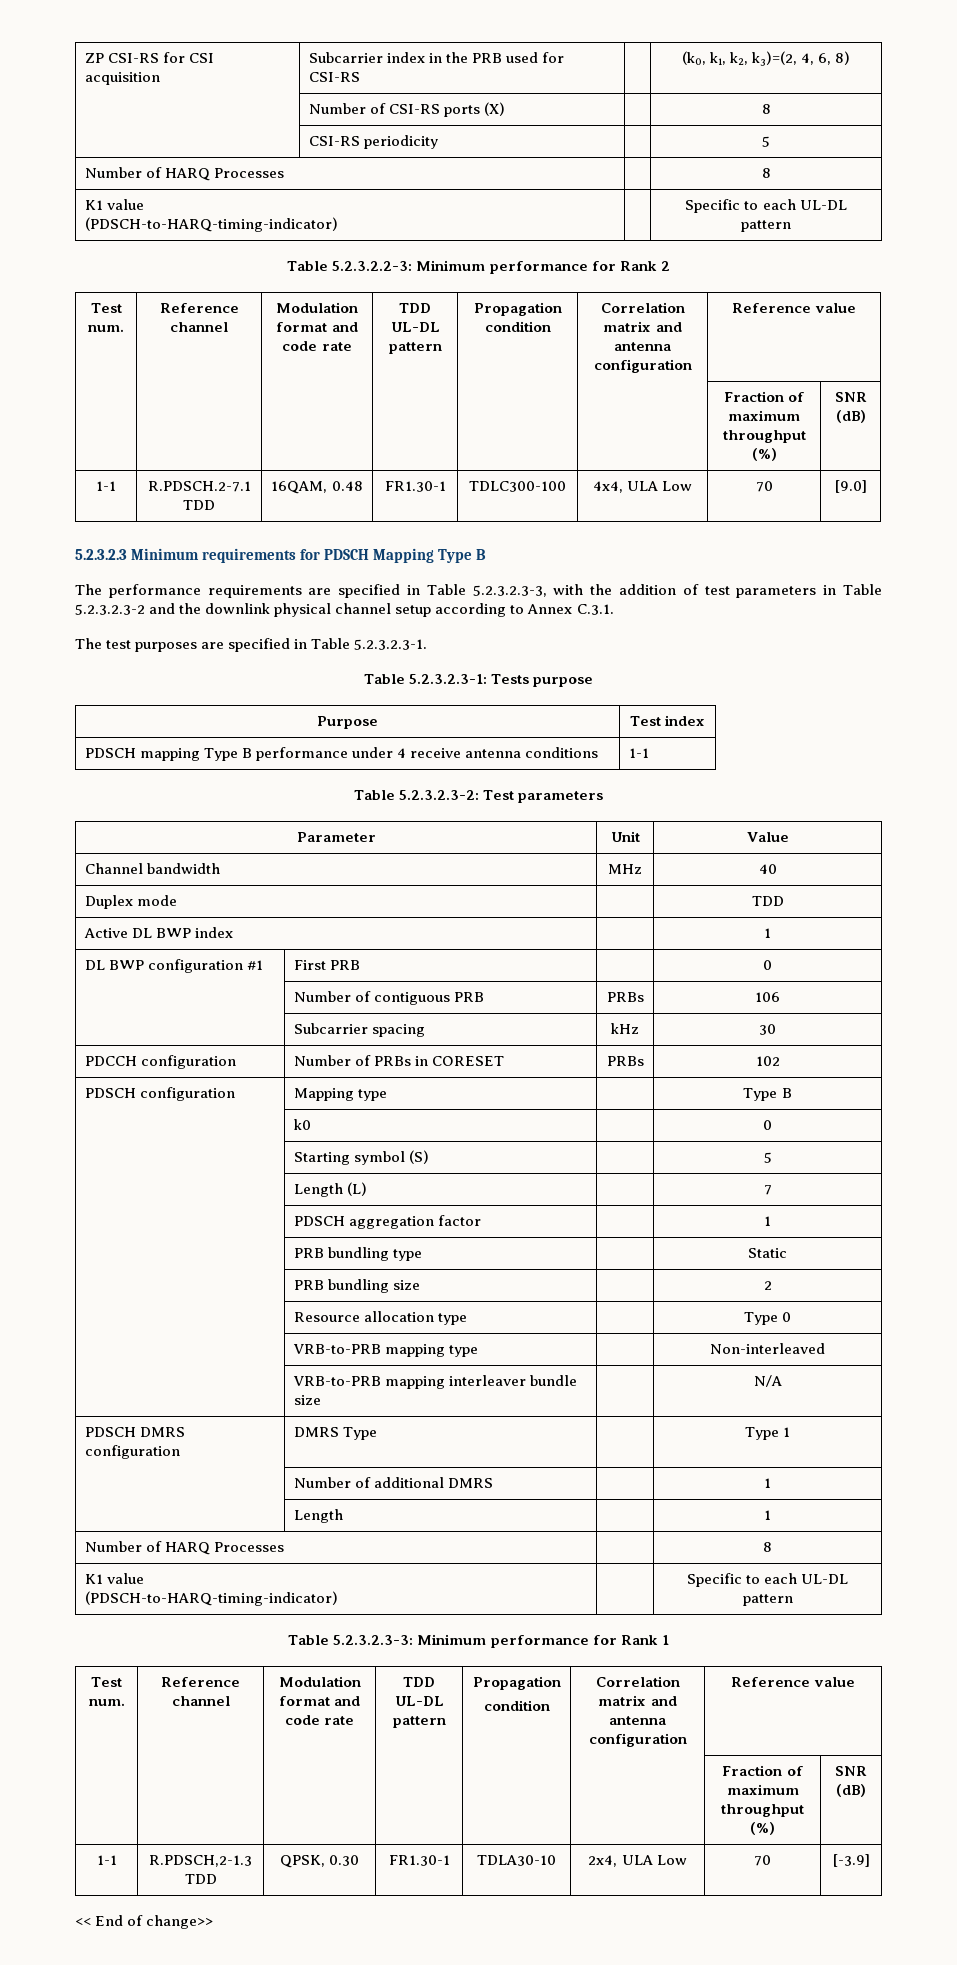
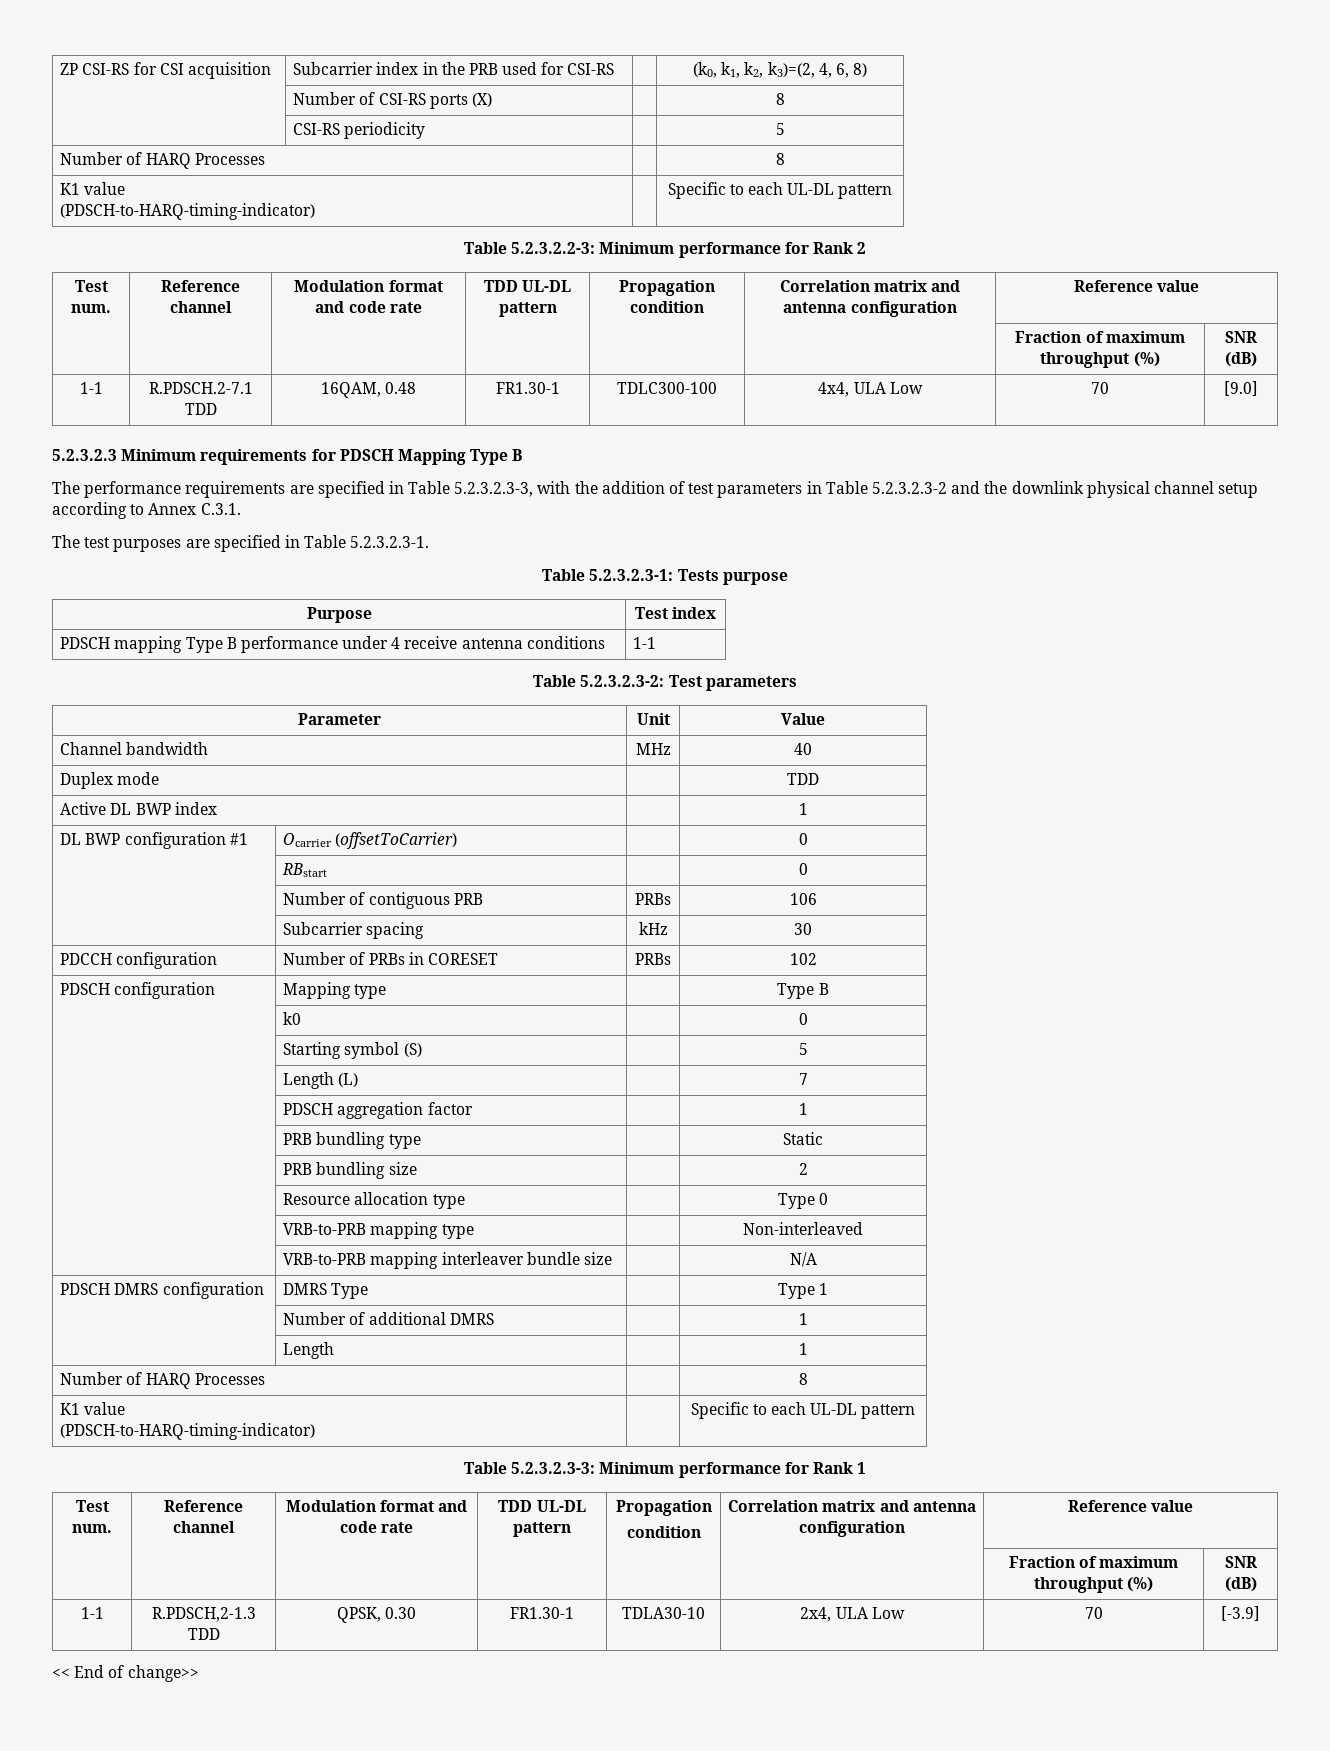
- DL BWP configuration #1 | First PRB | | 0
+ DL BWP configuration #1 | Ocarrier (offsetToCarrier) | | 0
+ | RBstart | | 0

